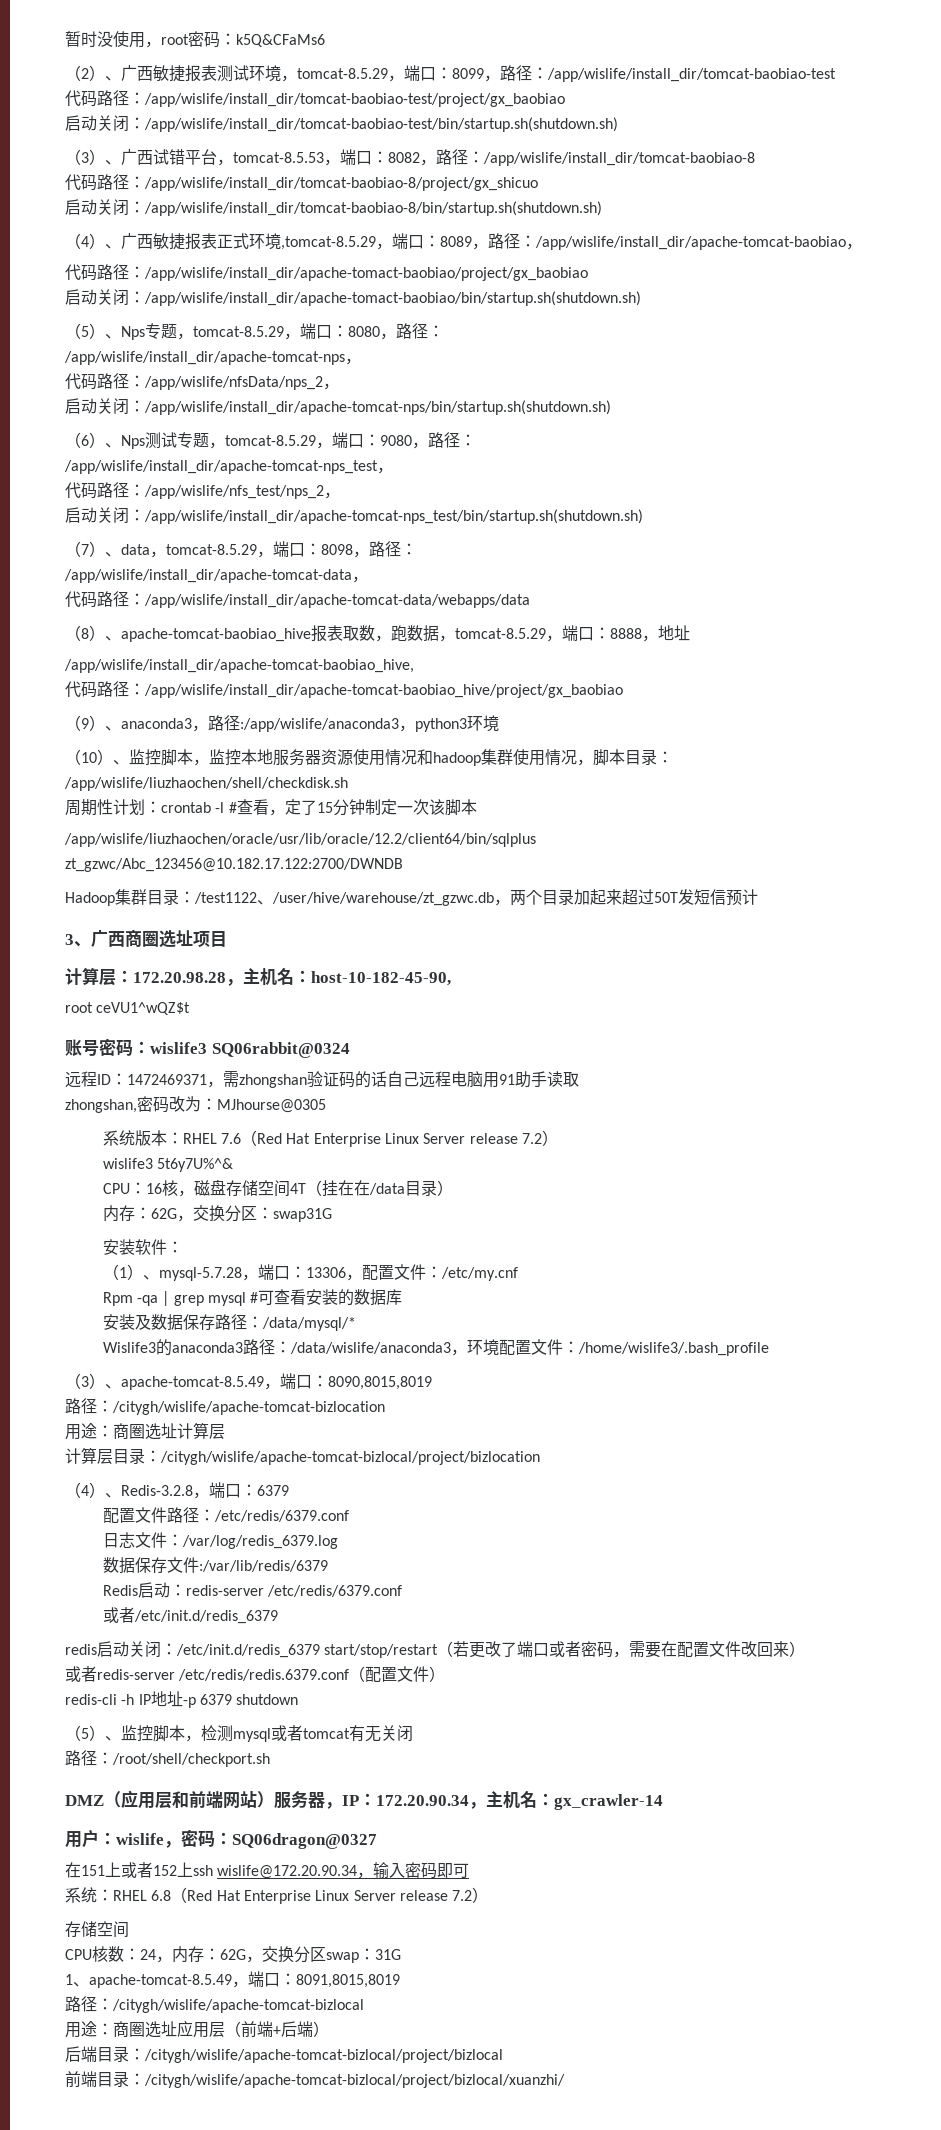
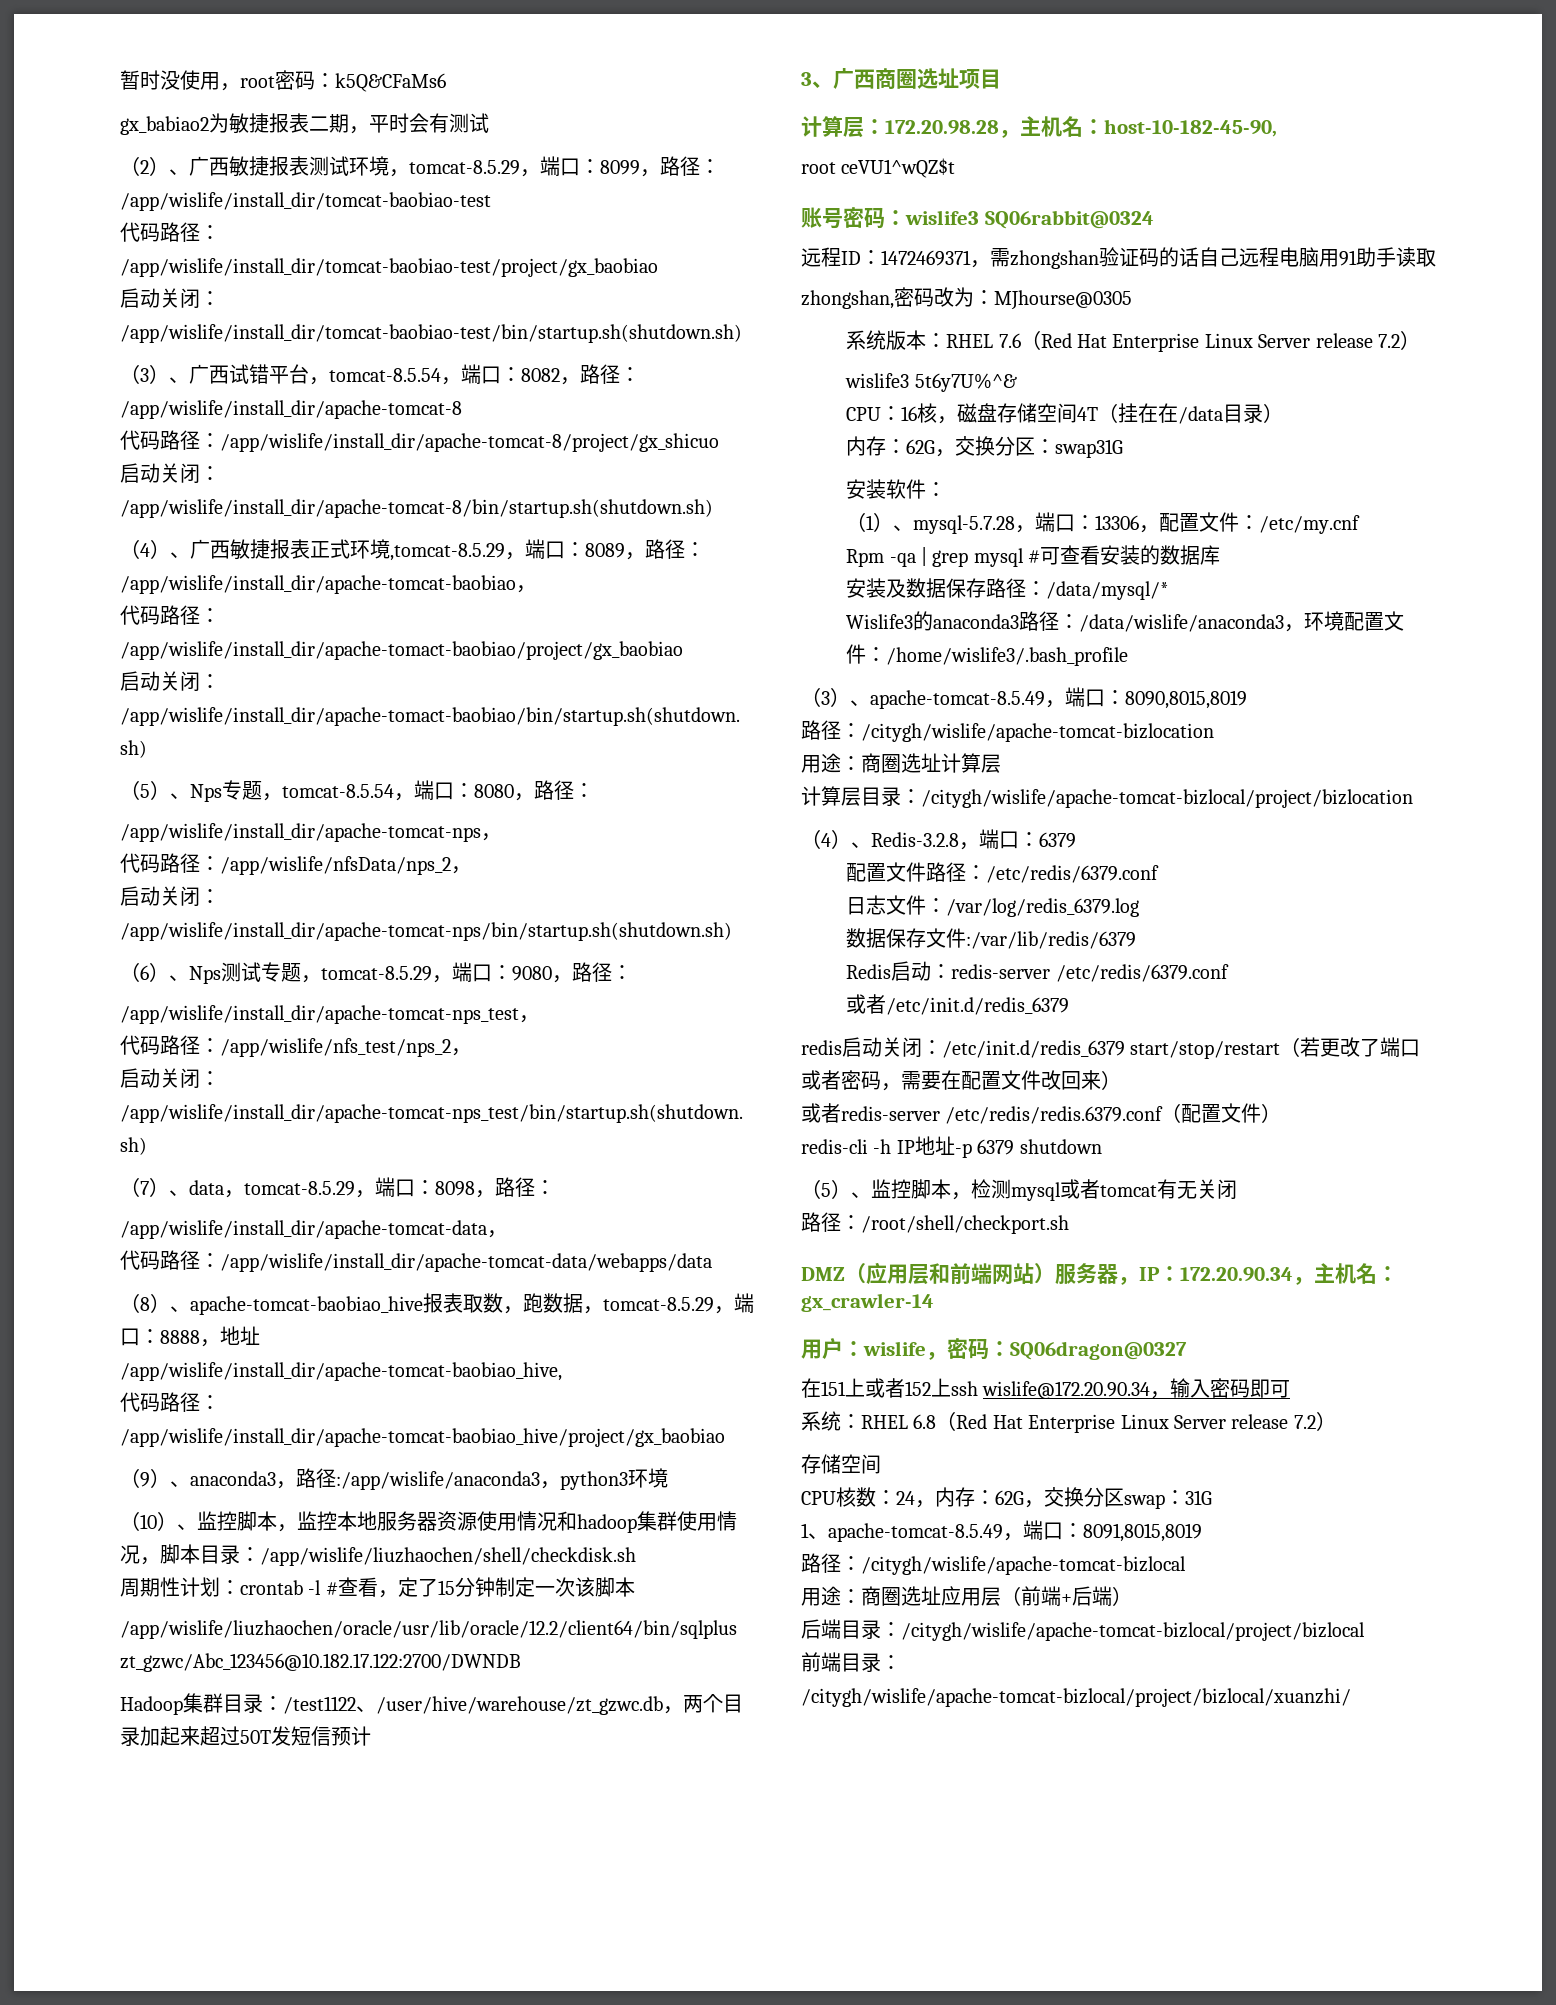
+ gx_babiao2为敏捷报表二期，平时会有测试
- （3）、广西试错平台，tomcat-8.5.53，端口：8082，路径：/app/wislife/install_dir/tomcat-baobiao-8
- 代码路径：/app/wislife/install_dir/tomcat-baobiao-8/project/gx_shicuo
- 启动关闭：/app/wislife/install_dir/tomcat-baobiao-8/bin/startup.sh(shutdown.sh)
+ （3）、广西试错平台，tomcat-8.5.54，端口：8082，路径：/app/wislife/install_dir/apache-tomcat-8
+ 代码路径：/app/wislife/install_dir/apache-tomcat-8/project/gx_shicuo
+ 启动关闭：/app/wislife/install_dir/apache-tomcat-8/bin/startup.sh(shutdown.sh)
- （5）、Nps专题，tomcat-8.5.29，端口：8080，路径：
+ （5）、Nps专题，tomcat-8.5.54，端口：8080，路径：

